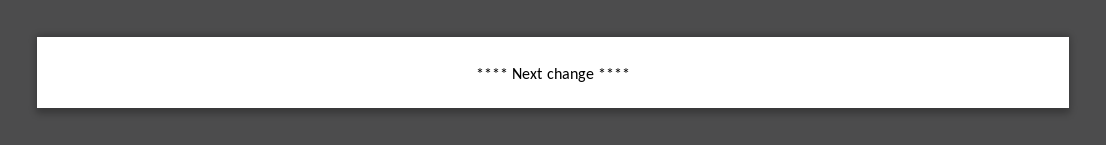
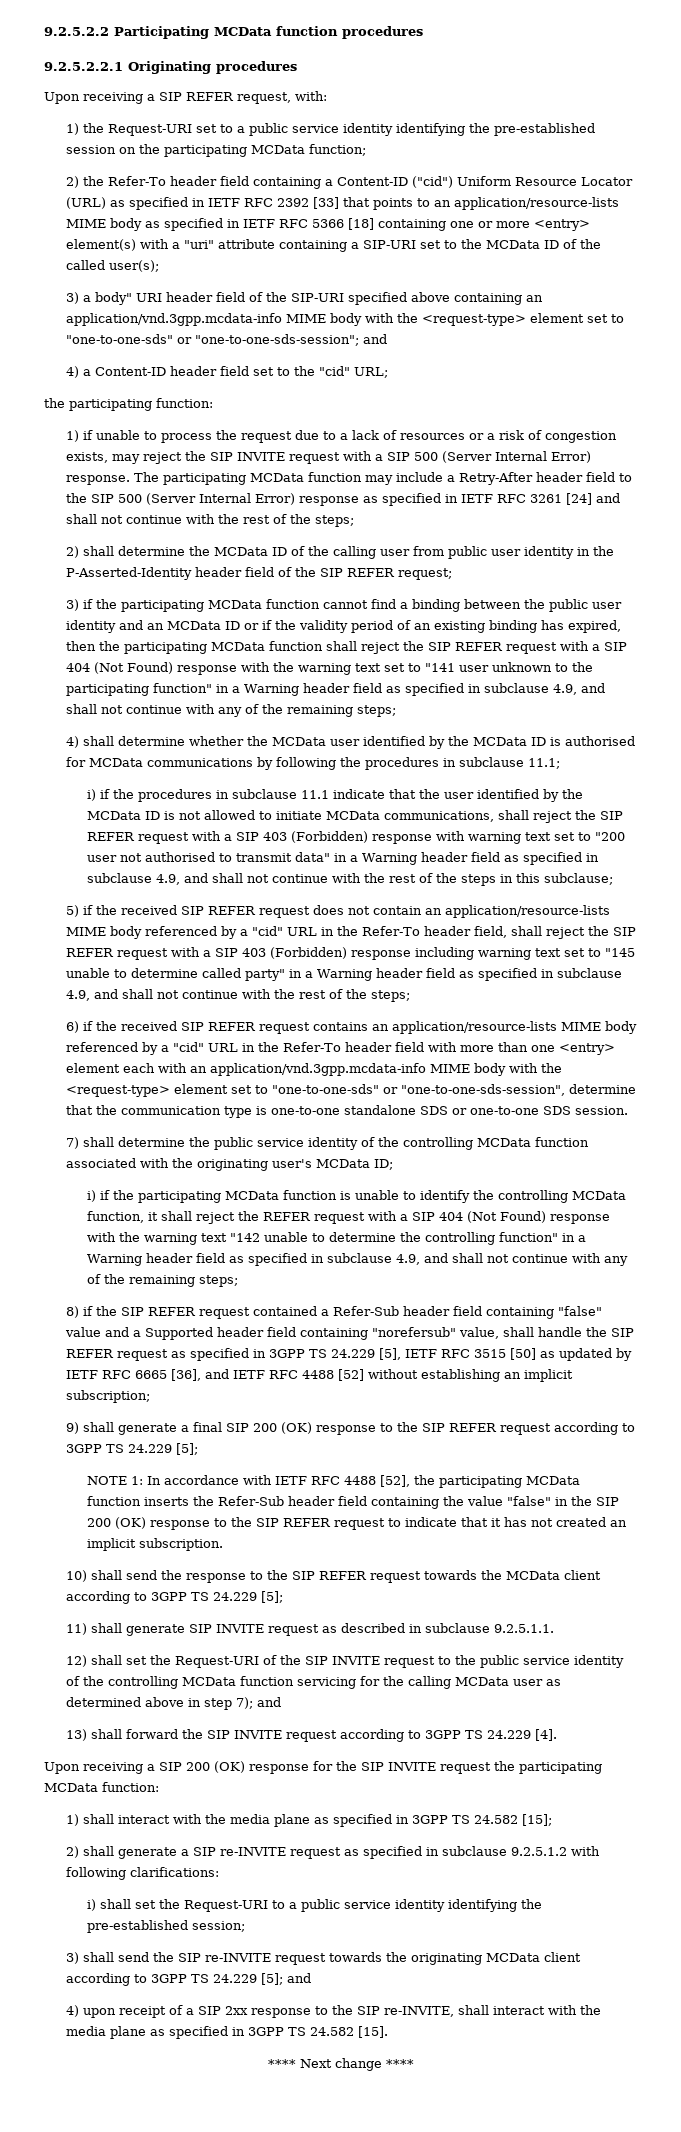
+ 9.2.5.2.2 Participating MCData function procedures
+ 9.2.5.2.2.1 Originating procedures
+ Upon receiving a SIP REFER request, with:
+ 1) the Request-URI set to a public service identity identifying the pre-established session on the participating MCData function;
+ 2) the Refer-To header field containing a Content-ID ("cid") Uniform Resource Locator (URL) as specified in IETF RFC 2392 [33] that points to an application/resource-lists MIME body as specified in IETF RFC 5366 [18] containing one or more <entry> element(s) with a "uri" attribute containing a SIP-URI set to the MCData ID of the called user(s);
+ 3) a body" URI header field of the SIP-URI specified above containing an application/vnd.3gpp.mcdata-info MIME body with the <request-type> element set to "one-to-one-sds" or "one-to-one-sds-session"; and
+ 4) a Content-ID header field set to the "cid" URL;
+ the participating function:
+ 1) if unable to process the request due to a lack of resources or a risk of congestion exists, may reject the SIP INVITE request with a SIP 500 (Server Internal Error) response. The participating MCData function may include a Retry-After header field to the SIP 500 (Server Internal Error) response as specified in IETF RFC 3261 [24] and shall not continue with the rest of the steps;
+ 2) shall determine the MCData ID of the calling user from public user identity in the P-Asserted-Identity header field of the SIP REFER request;
+ 3) if the participating MCData function cannot find a binding between the public user identity and an MCData ID or if the validity period of an existing binding has expired, then the participating MCData function shall reject the SIP REFER request with a SIP 404 (Not Found) response with the warning text set to "141 user unknown to the participating function" in a Warning header field as specified in subclause 4.9, and shall not continue with any of the remaining steps;
+ 4) shall determine whether the MCData user identified by the MCData ID is authorised for MCData communications by following the procedures in subclause 11.1;
+ i) if the procedures in subclause 11.1 indicate that the user identified by the MCData ID is not allowed to initiate MCData communications, shall reject the SIP REFER request with a SIP 403 (Forbidden) response with warning text set to "200 user not authorised to transmit data" in a Warning header field as specified in subclause 4.9, and shall not continue with the rest of the steps in this subclause;
+ 5) if the received SIP REFER request does not contain an application/resource-lists MIME body referenced by a "cid" URL in the Refer-To header field, shall reject the SIP REFER request with a SIP 403 (Forbidden) response including warning text set to "145 unable to determine called party" in a Warning header field as specified in subclause 4.9, and shall not continue with the rest of the steps;
+ 6) if the received SIP REFER request contains an application/resource-lists MIME body referenced by a "cid" URL in the Refer-To header field with more than one <entry> element each with an application/vnd.3gpp.mcdata-info MIME body with the <request-type> element set to "one-to-one-sds" or "one-to-one-sds-session", determine that the communication type is one-to-one standalone SDS or one-to-one SDS session.
+ 7) shall determine the public service identity of the controlling MCData function associated with the originating user's MCData ID;
+ i) if the participating MCData function is unable to identify the controlling MCData function, it shall reject the REFER request with a SIP 404 (Not Found) response with the warning text "142 unable to determine the controlling function" in a Warning header field as specified in subclause 4.9, and shall not continue with any of the remaining steps;
+ 8) if the SIP REFER request contained a Refer-Sub header field containing "false" value and a Supported header field containing "norefersub" value, shall handle the SIP REFER request as specified in 3GPP TS 24.229 [5], IETF RFC 3515 [50] as updated by IETF RFC 6665 [36], and IETF RFC 4488 [52] without establishing an implicit subscription;
+ 9) shall generate a final SIP 200 (OK) response to the SIP REFER request according to 3GPP TS 24.229 [5];
+ NOTE 1: In accordance with IETF RFC 4488 [52], the participating MCData function inserts the Refer-Sub header field containing the value "false" in the SIP 200 (OK) response to the SIP REFER request to indicate that it has not created an implicit subscription.
+ 10) shall send the response to the SIP REFER request towards the MCData client according to 3GPP TS 24.229 [5];
+ 11) shall generate SIP INVITE request as described in subclause 9.2.5.1.1.
+ 12) shall set the Request-URI of the SIP INVITE request to the public service identity of the controlling MCData function servicing for the calling MCData user as determined above in step 7); and
+ 13) shall forward the SIP INVITE request according to 3GPP TS 24.229 [4].
+ Upon receiving a SIP 200 (OK) response for the SIP INVITE request the participating MCData function:
+ 1) shall interact with the media plane as specified in 3GPP TS 24.582 [15];
+ 2) shall generate a SIP re-INVITE request as specified in subclause 9.2.5.1.2 with following clarifications:
+ i) shall set the Request-URI to a public service identity identifying the pre-established session;
+ 3) shall send the SIP re-INVITE request towards the originating MCData client according to 3GPP TS 24.229 [5]; and
+ 4) upon receipt of a SIP 2xx response to the SIP re-INVITE, shall interact with the media plane as specified in 3GPP TS 24.582 [15].

